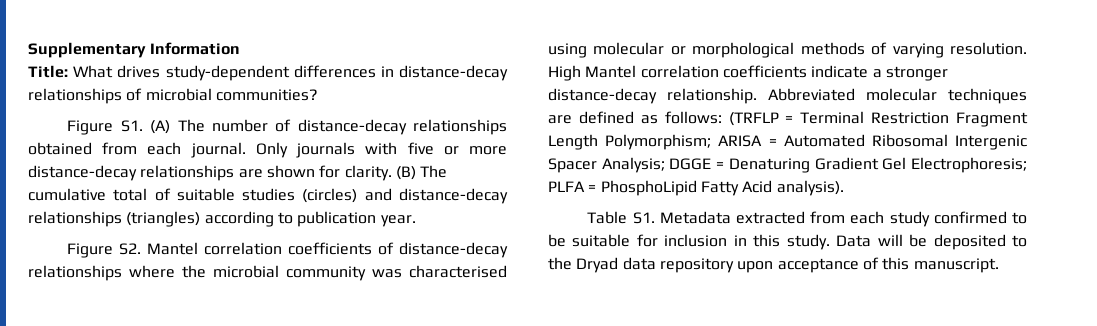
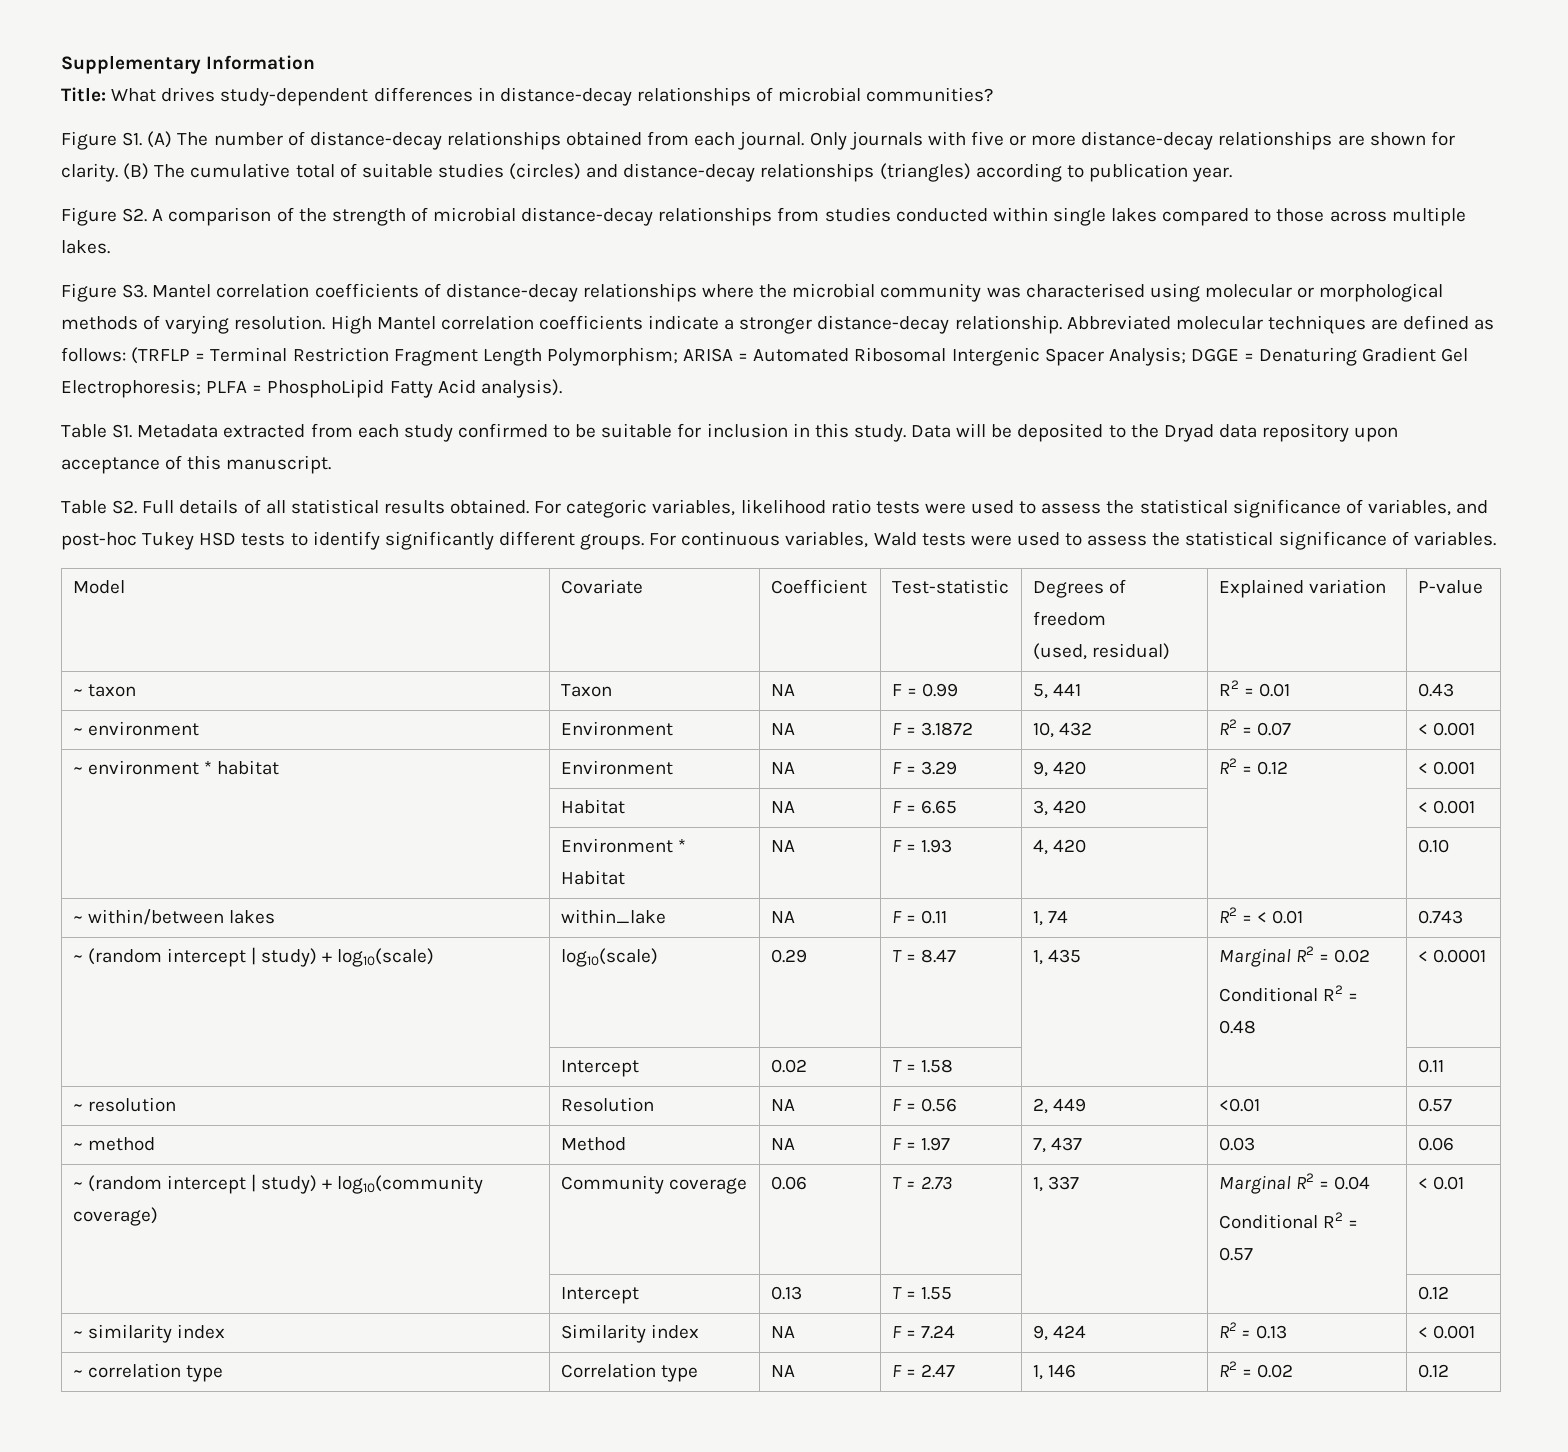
- Figure S2. Mantel correlation coefficients of distance-decay relationships where the microbial community was characterised using molecular or morphological methods of varying resolution.
+ Figure S2. A comparison of the strength of microbial distance-decay relationships from studies conducted within single lakes compared to those across multiple lakes.
+ Figure S3. Mantel correlation coefficients of distance-decay relationships where the microbial community was characterised using molecular or morphological methods of varying resolution.
+ Table S2. Full details of all statistical results obtained. For categoric variables, likelihood ratio tests were used to assess the statistical significance of variables, and post-hoc Tukey HSD tests to identify significantly different groups. For continuous variables, Wald tests were used to assess the statistical significance of variables.
+ Model | Covariate | Coefficient | Test-statistic | Degrees of freedom
+ (used, residual) | Explained variation | P-value
+ ~ taxon | Taxon | NA | F = 0.99 | 5, 441 | R2 = 0.01 | 0.43
+ ~ environment | Environment | NA | F = 3.1872 | 10, 432 | R2 = 0.07 | < 0.001
+ ~ environment * habitat | Environment | NA | F = 3.29 | 9, 420 | R2 = 0.12 | < 0.001
+ | Habitat | NA | F = 6.65 | 3, 420 | | < 0.001
+ | Environment * Habitat | NA | F = 1.93 | 4, 420 | | 0.10
+ ~ within/between lakes | within_lake | NA | F = 0.11 | 1, 74 | R2 = < 0.01 | 0.743
+ ~ (random intercept | study) + log10(scale) | log10(scale) | 0.29 | T = 8.47 | 1, 435 | Marginal R2 = 0.02
+ Conditional R2 = 0.48 | < 0.0001
+ | Intercept | 0.02 | T = 1.58 | | | 0.11
+ ~ resolution | Resolution | NA | F = 0.56 | 2, 449 | <0.01 | 0.57
+ ~ method | Method | NA | F = 1.97 | 7, 437 | 0.03 | 0.06
+ ~ (random intercept | study) + log10(community coverage) | Community coverage | 0.06 | T = 2.73 | 1, 337 | Marginal R2 = 0.04
+ Conditional R2 = 0.57 | < 0.01
+ | Intercept | 0.13 | T = 1.55 | | | 0.12
+ ~ similarity index | Similarity index | NA | F = 7.24 | 9, 424 | R2 = 0.13 | < 0.001
+ ~ correlation type | Correlation type | NA | F = 2.47 | 1, 146 | R2 = 0.02 | 0.12

